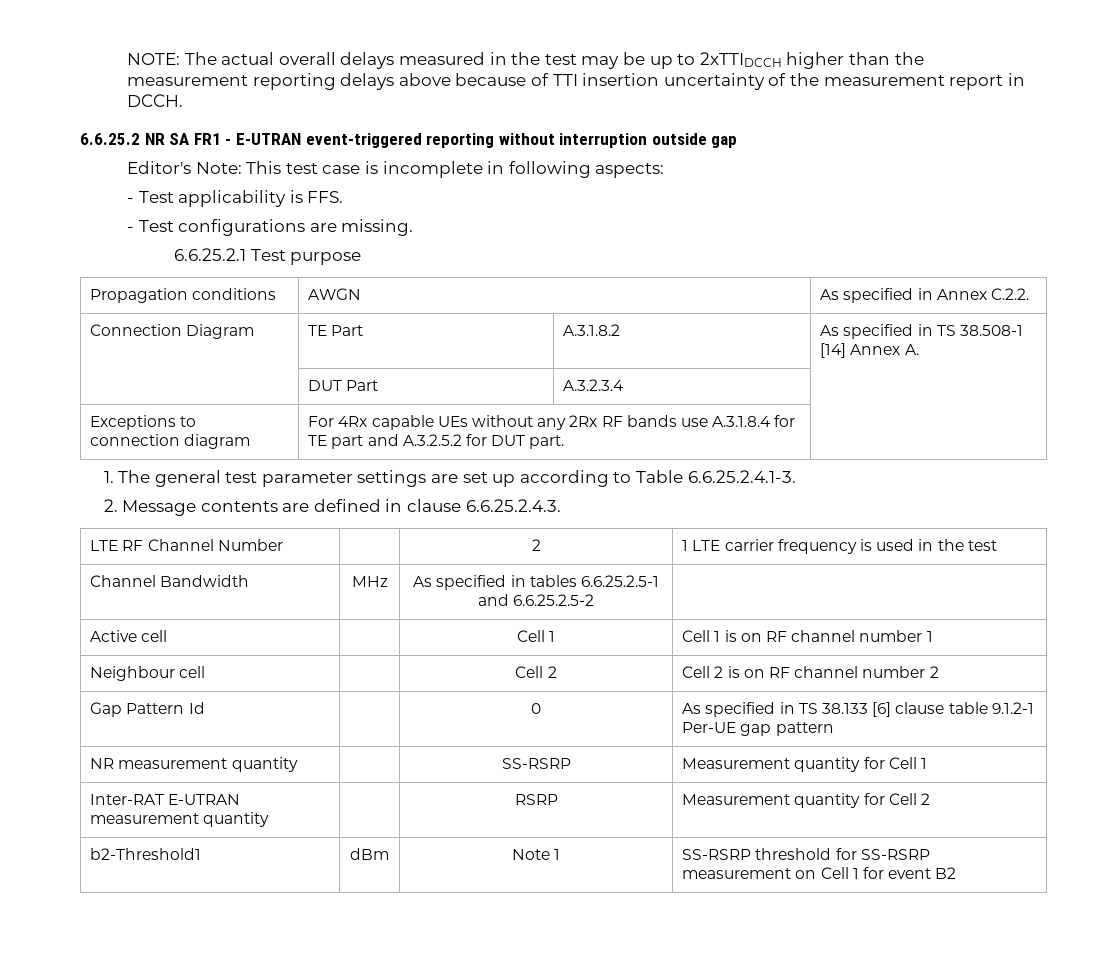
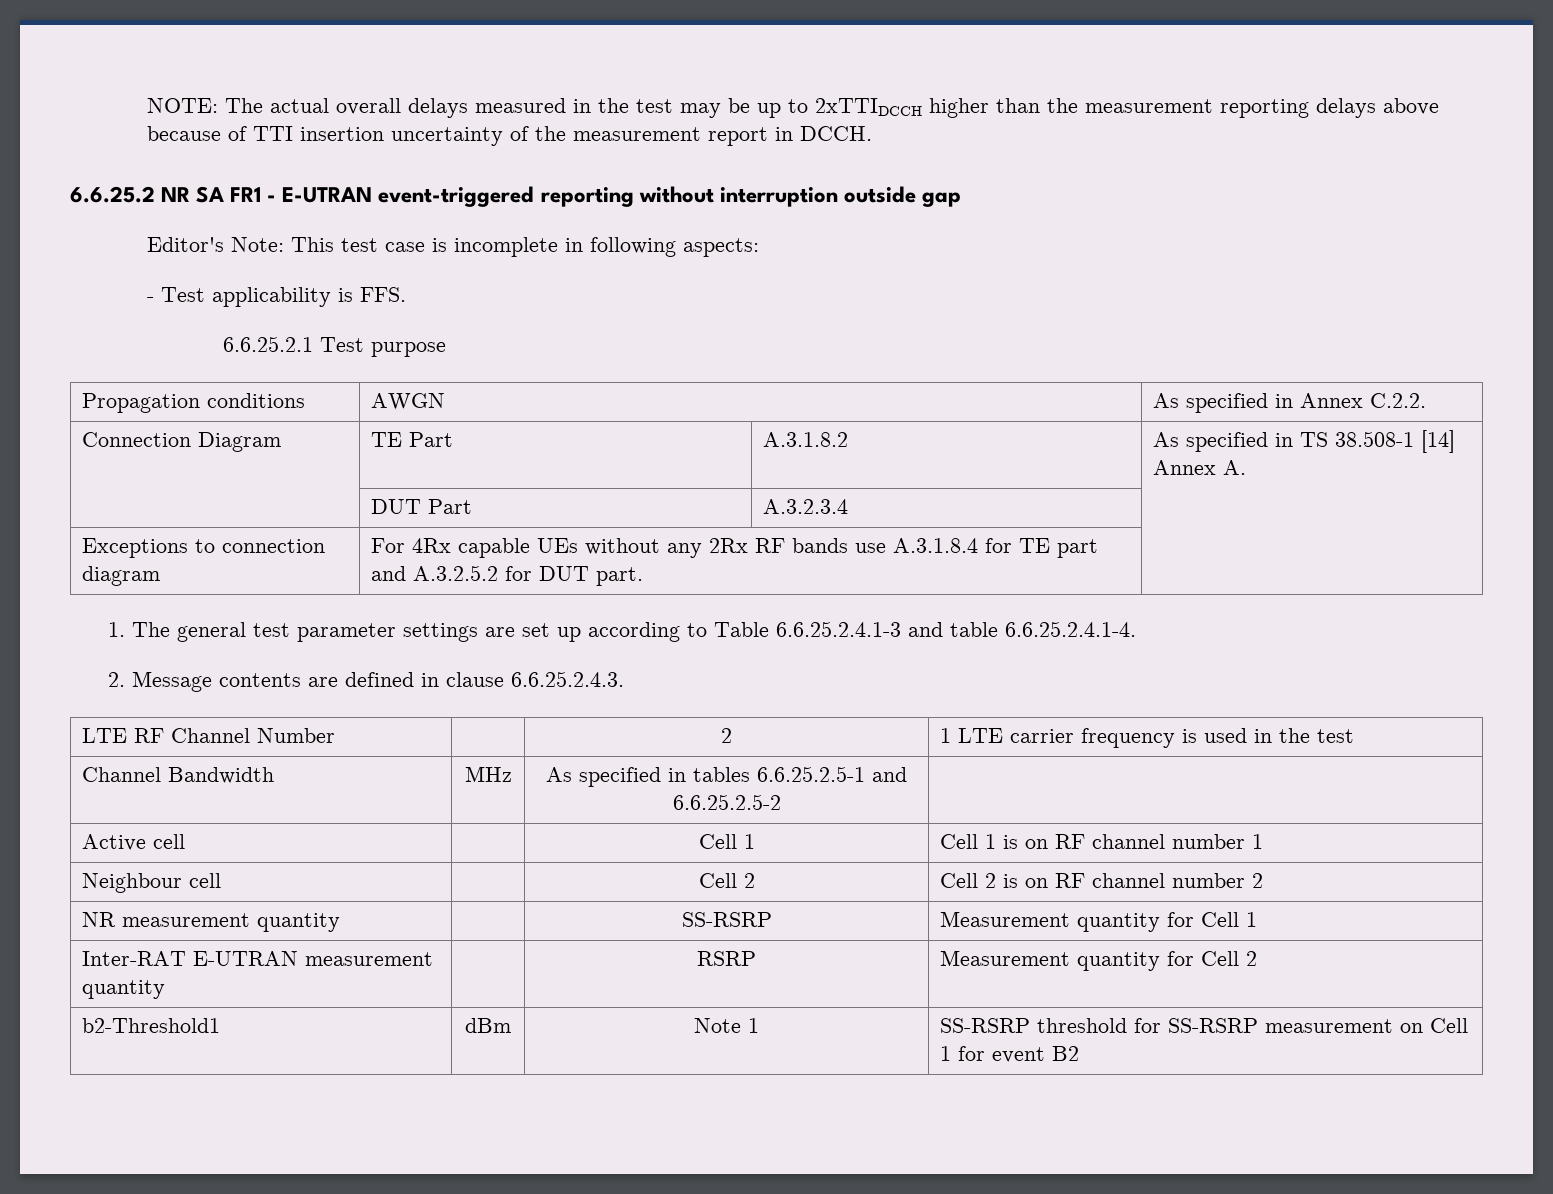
- - Test configurations are missing.
- 1. The general test parameter settings are set up according to Table 6.6.25.2.4.1-3.
+ 1. The general test parameter settings are set up according to Table 6.6.25.2.4.1-3 and table 6.6.25.2.4.1-4.
- Gap Pattern Id | | 0 | As specified in TS 38.133 [6] clause table 9.1.2-1 Per-UE gap pattern

